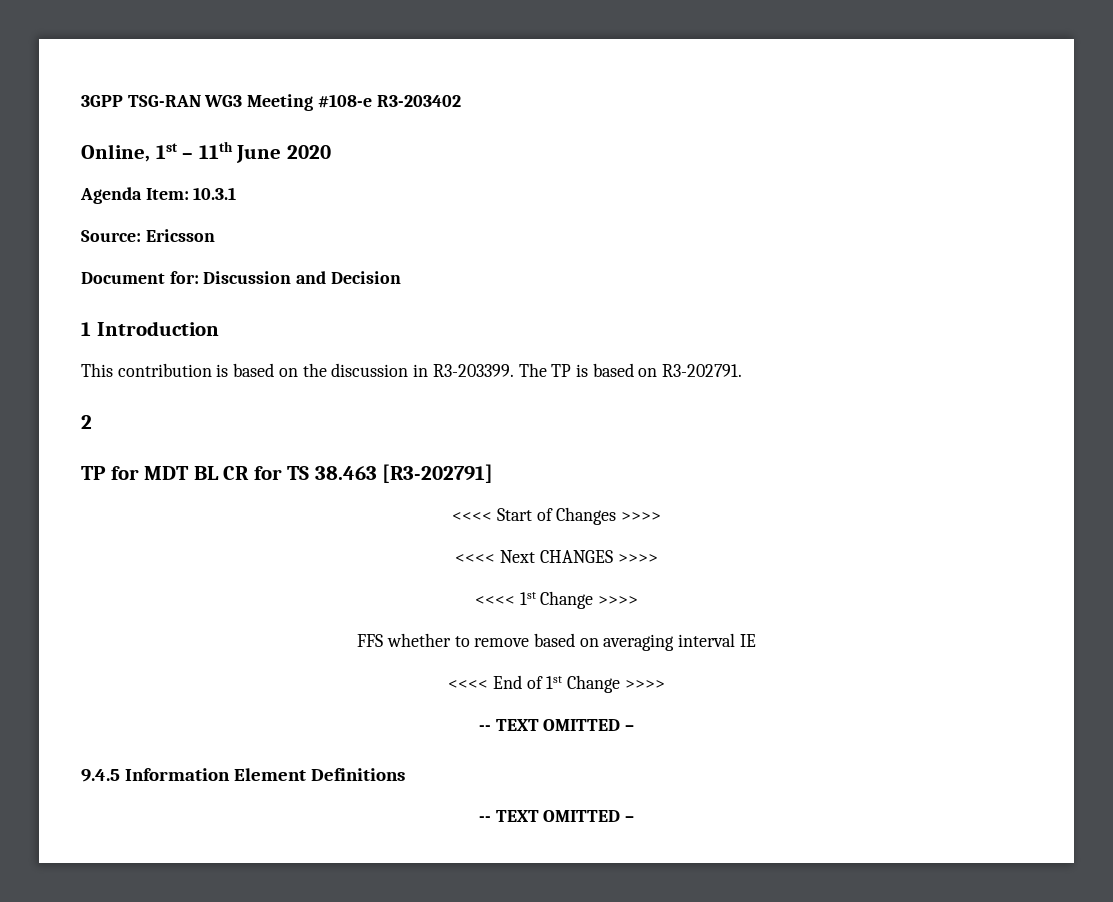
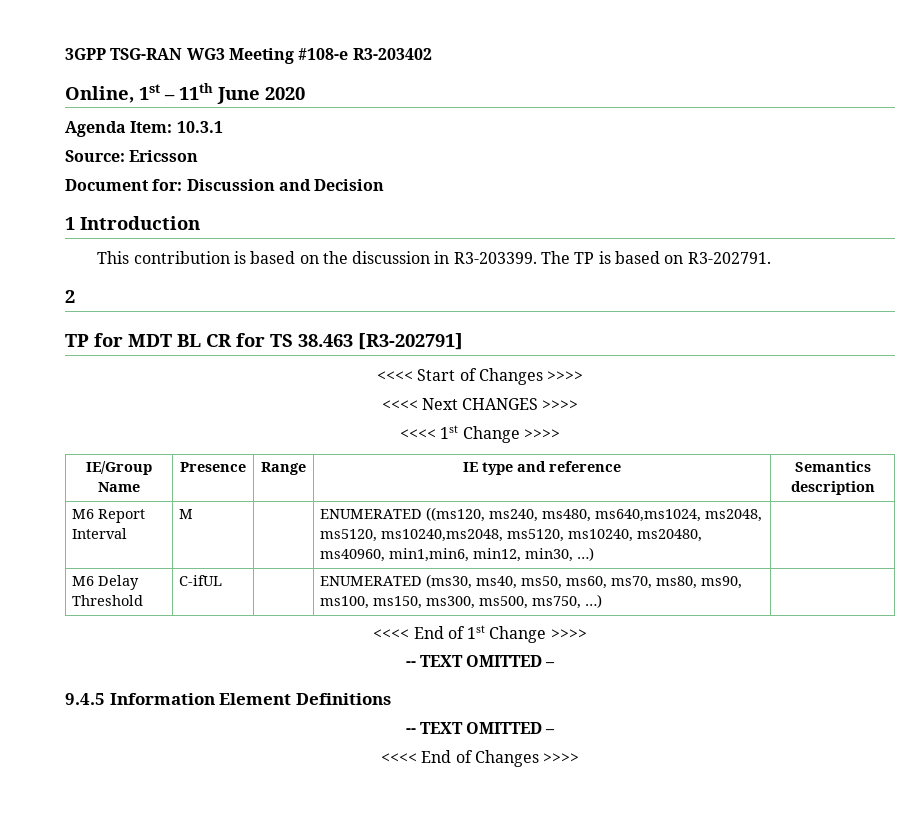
- FFS whether to remove based on averaging interval IE
+ IE/Group Name | Presence | Range | IE type and reference | Semantics description
+ M6 Report Interval | M | | ENUMERATED ((ms120, ms240, ms480, ms640,ms1024, ms2048, ms5120, ms10240,ms2048, ms5120, ms10240, ms20480, ms40960, min1,min6, min12, min30, …) |
+ M6 Delay Threshold | C-ifUL | | ENUMERATED (ms30, ms40, ms50, ms60, ms70, ms80, ms90, ms100, ms150, ms300, ms500, ms750, …) |
+ <<<< End of Changes >>>>

